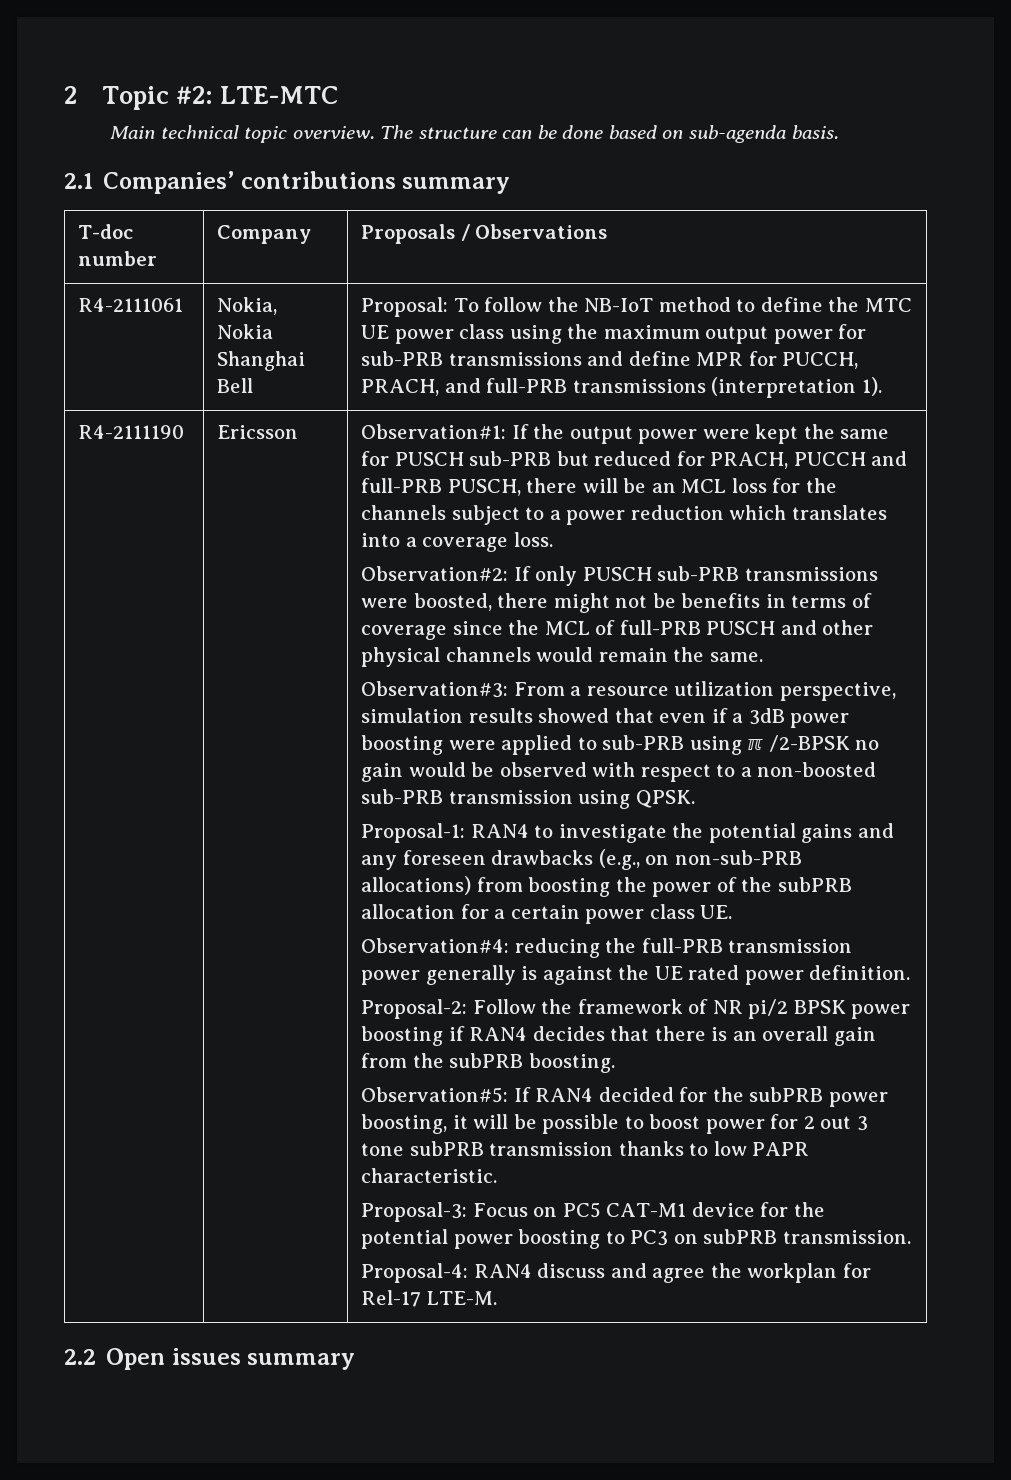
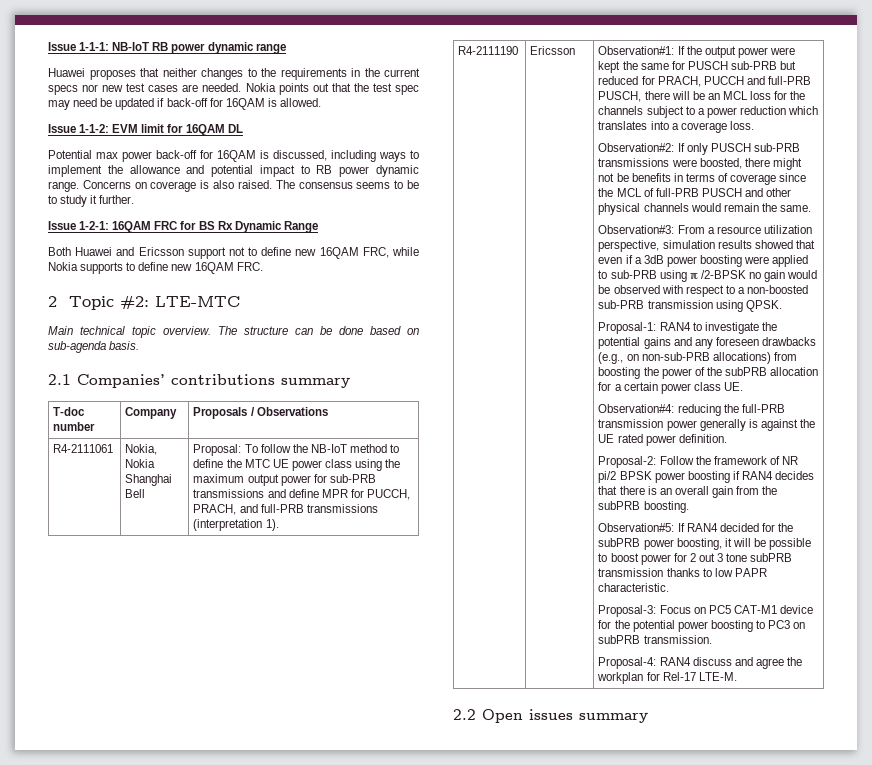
+ Issue 1-1-1: NB-IoT RB power dynamic range
+ Huawei proposes that neither changes to the requirements in the current specs nor new test cases are needed. Nokia points out that the test spec may need be updated if back-off for 16QAM is allowed.
+ Issue 1-1-2: EVM limit for 16QAM DL
+ Potential max power back-off for 16QAM is discussed, including ways to implement the allowance and potential impact to RB power dynamic range. Concerns on coverage is also raised. The consensus seems to be to study it further.
+ Issue 1-2-1: 16QAM FRC for BS Rx Dynamic Range
+ Both Huawei and Ericsson support not to define new 16QAM FRC, while Nokia supports to define new 16QAM FRC.

